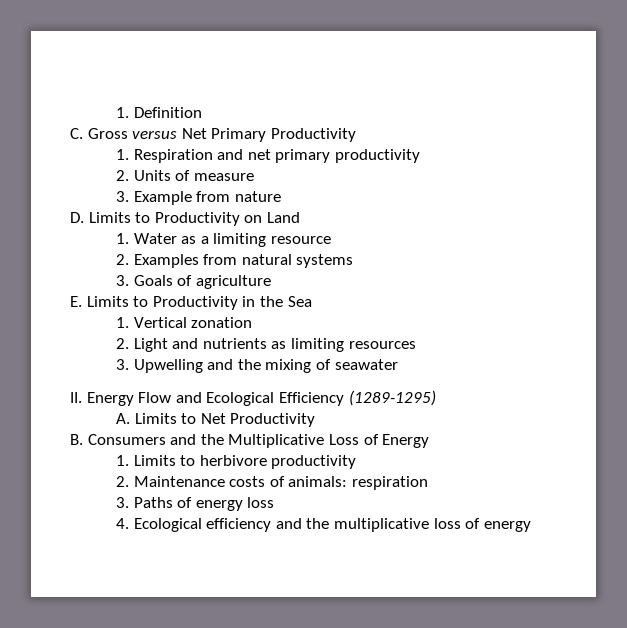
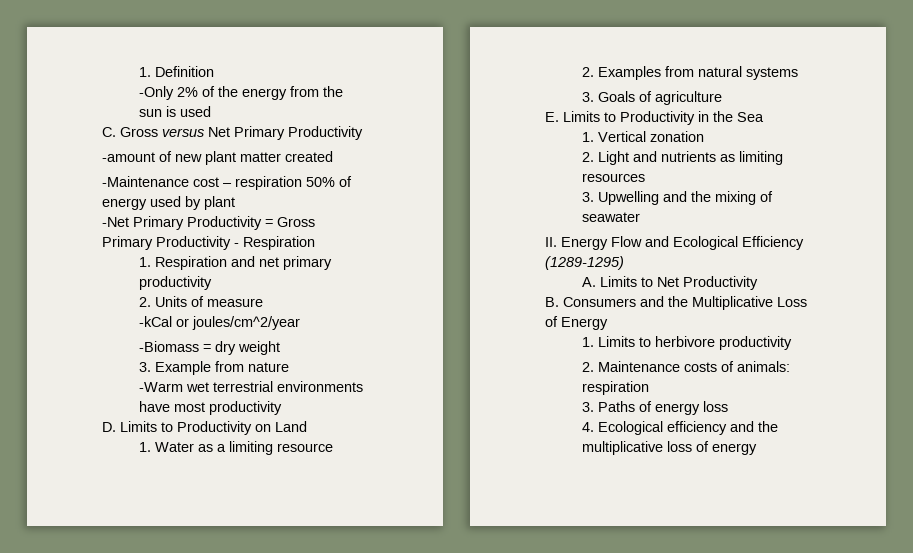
+ -Only 2% of the energy from the sun is used
+ -amount of new plant matter created
+ -Maintenance cost – respiration 50% of energy used by plant
+ -Net Primary Productivity = Gross Primary Productivity - Respiration
+ -kCal or joules/cm^2/year
+ -Biomass = dry weight
  3. Example from nature
+ -Warm wet terrestrial environments have most productivity

